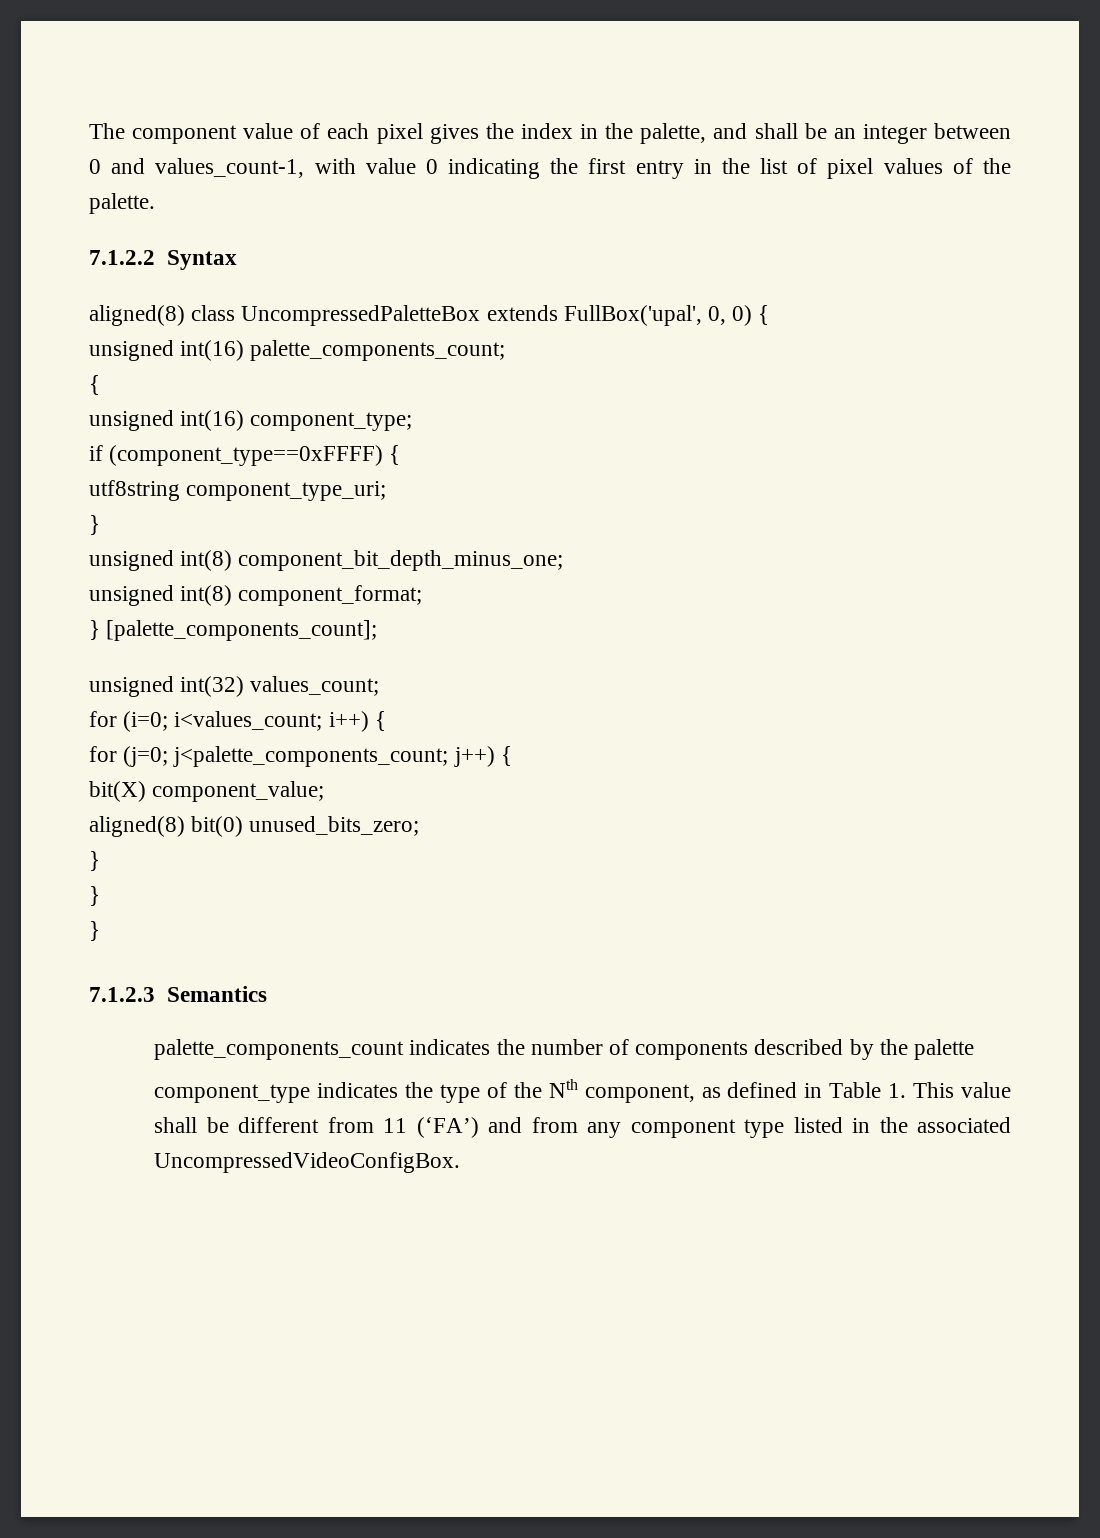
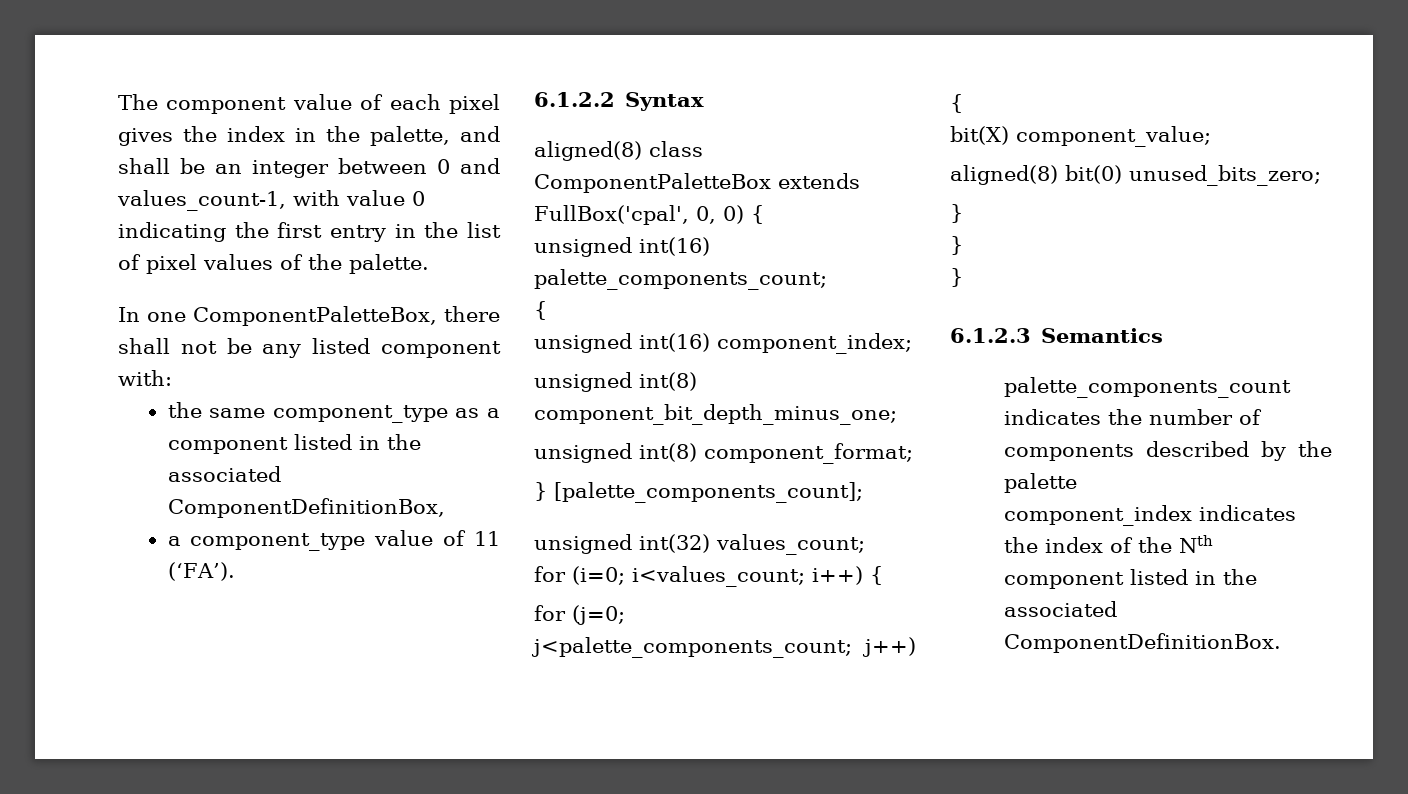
- 7.1.2.2 Syntax
+ In one ComponentPaletteBox, there shall not be any listed component with:
+ the same component_type as a component listed in the associated ComponentDefinitionBox,
+ a component_type value of 11 (‘FA’).
+ 6.1.2.2 Syntax
- aligned(8) class UncompressedPaletteBox extends FullBox('upal', 0, 0) {
+ aligned(8) class ComponentPaletteBox extends FullBox('cpal', 0, 0) {
- unsigned int(16) component_type;
- if (component_type==0xFFFF) {
- utf8string component_type_uri;
- }
+ unsigned int(16) component_index;
- 7.1.2.3 Semantics
+ 6.1.2.3 Semantics
- component_type indicates the type of the Nth component, as defined in Table 1. This value shall be different from 11 (‘FA’) and from any component type listed in the associated UncompressedVideoConfigBox.
+ component_index indicates the index of the Nth component listed in the associated ComponentDefinitionBox.

